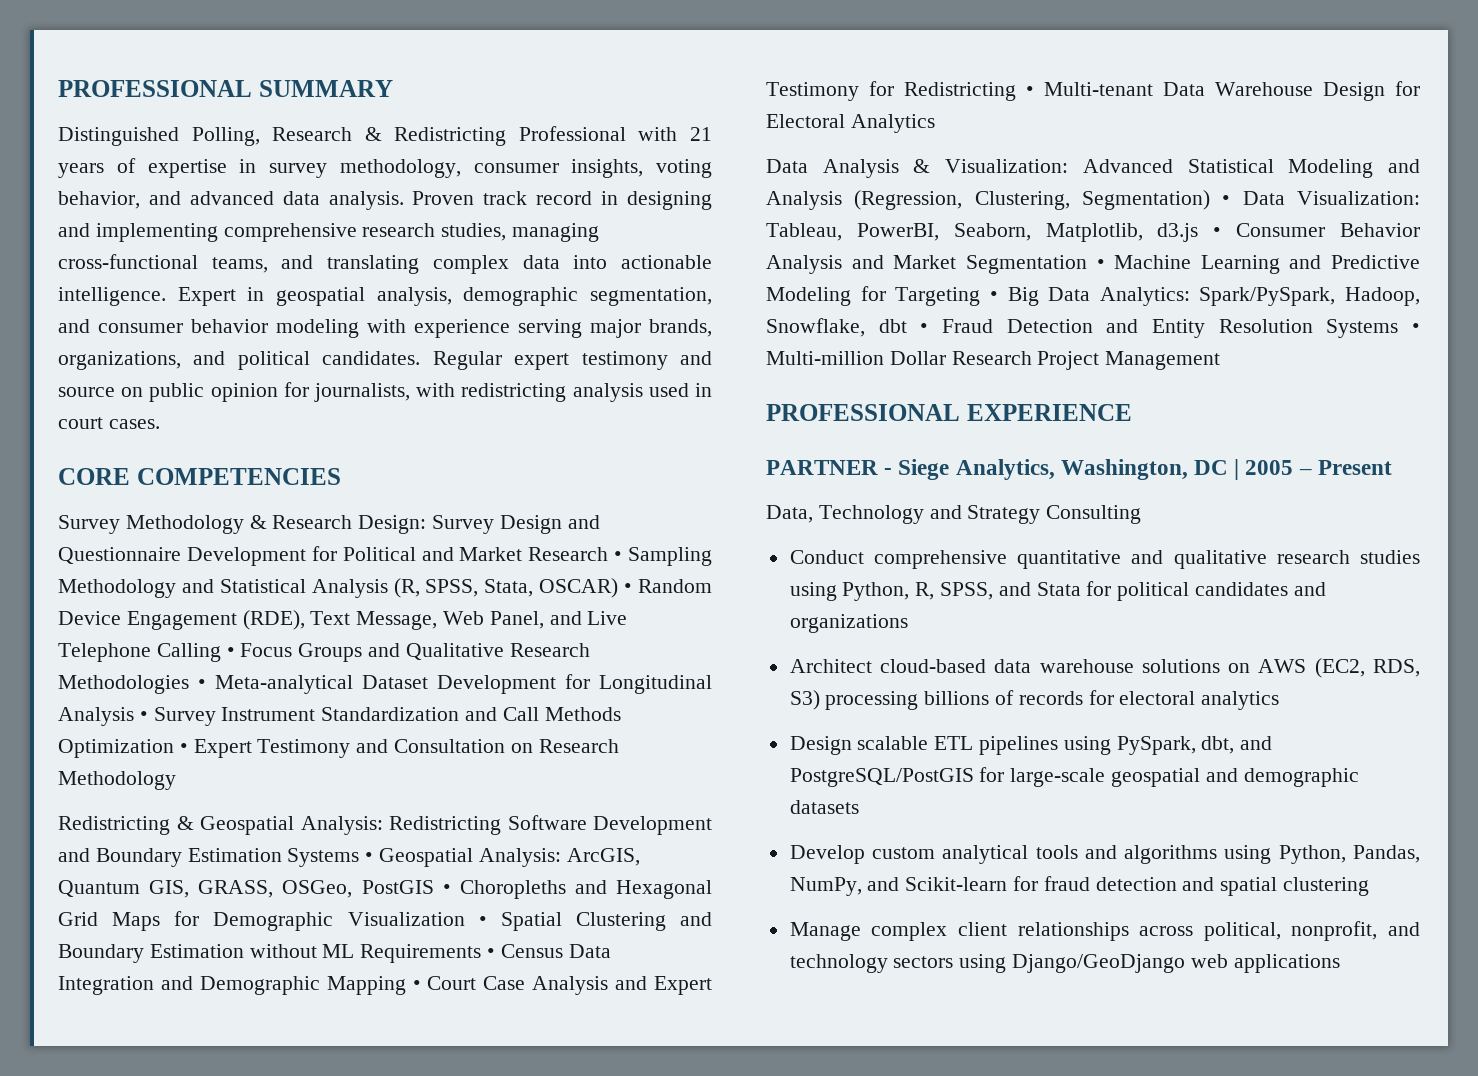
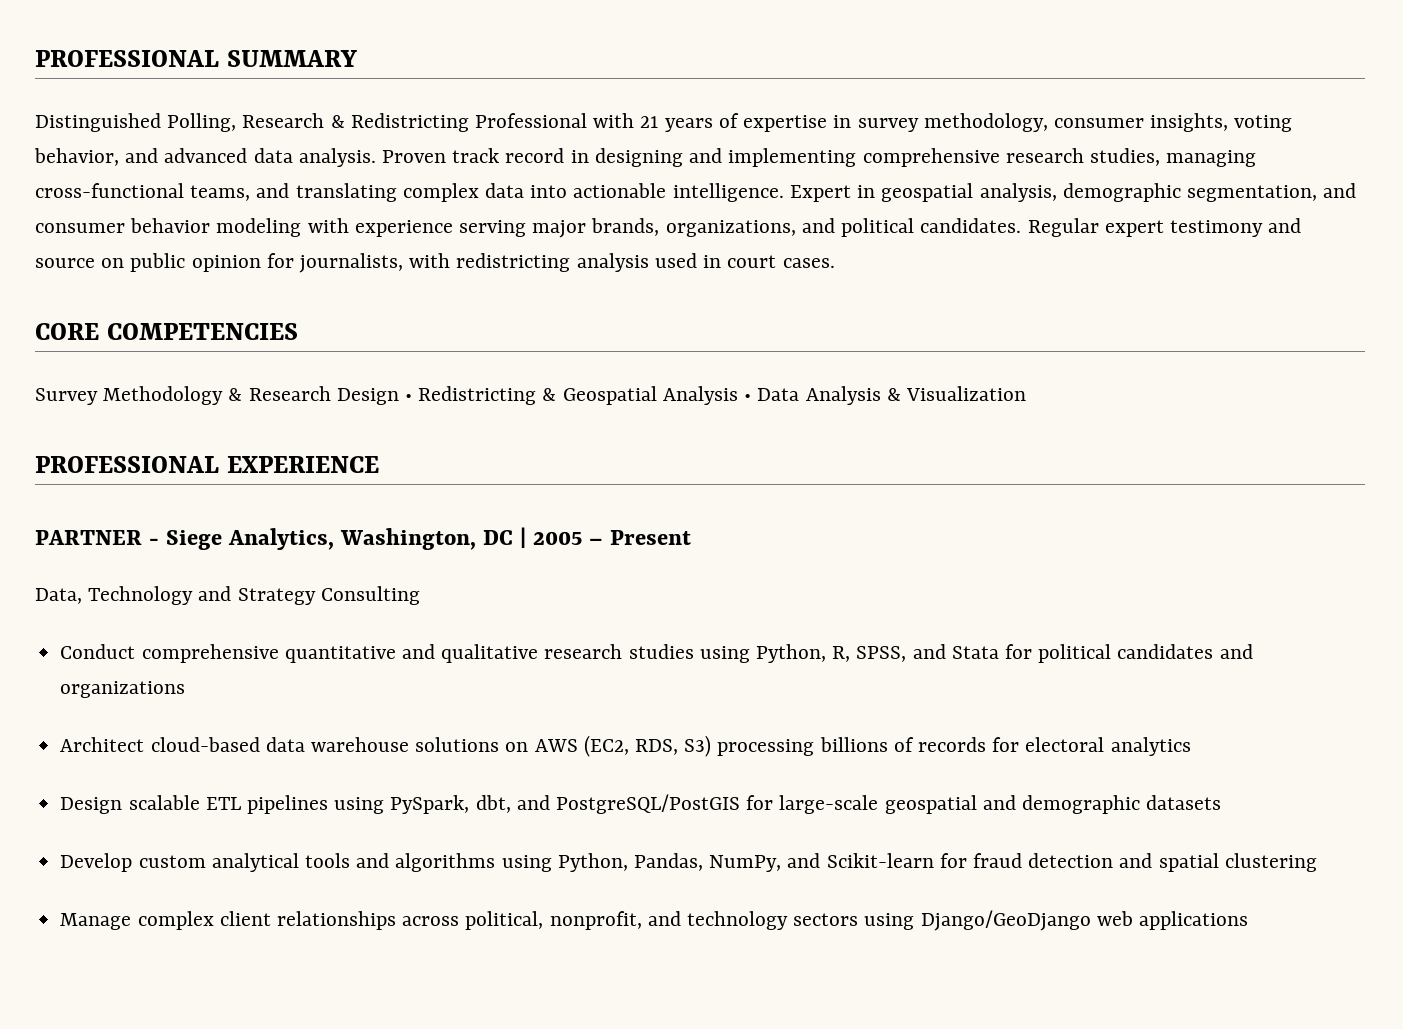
- Survey Methodology & Research Design: Survey Design and Questionnaire Development for Political and Market Research • Sampling Methodology and Statistical Analysis (R, SPSS, Stata, OSCAR) • Random Device Engagement (RDE), Text Message, Web Panel, and Live Telephone Calling • Focus Groups and Qualitative Research Methodologies • Meta-analytical Dataset Development for Longitudinal Analysis • Survey Instrument Standardization and Call Methods Optimization • Expert Testimony and Consultation on Research Methodology
- Redistricting & Geospatial Analysis: Redistricting Software Development and Boundary Estimation Systems • Geospatial Analysis: ArcGIS, Quantum GIS, GRASS, OSGeo, PostGIS • Choropleths and Hexagonal Grid Maps for Demographic Visualization • Spatial Clustering and Boundary Estimation without ML Requirements • Census Data Integration and Demographic Mapping • Court Case Analysis and Expert Testimony for Redistricting • Multi-tenant Data Warehouse Design for Electoral Analytics
- Data Analysis & Visualization: Advanced Statistical Modeling and Analysis (Regression, Clustering, Segmentation) • Data Visualization: Tableau, PowerBI, Seaborn, Matplotlib, d3.js • Consumer Behavior Analysis and Market Segmentation • Machine Learning and Predictive Modeling for Targeting • Big Data Analytics: Spark/PySpark, Hadoop, Snowflake, dbt • Fraud Detection and Entity Resolution Systems • Multi-million Dollar Research Project Management
+ Survey Methodology & Research Design • Redistricting & Geospatial Analysis • Data Analysis & Visualization

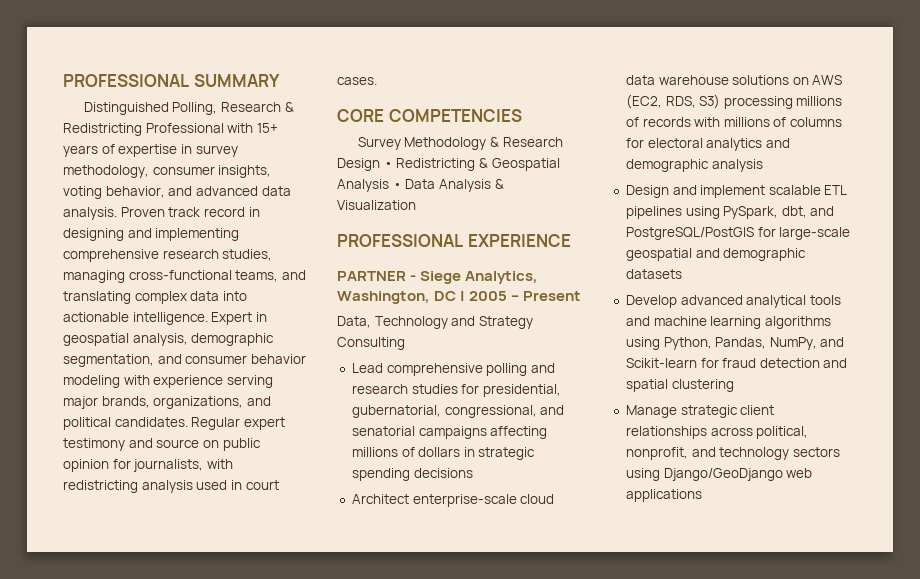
- Distinguished Polling, Research & Redistricting Professional with 21 years of expertise in survey methodology, consumer insights, voting behavior, and advanced data analysis.
+ Distinguished Polling, Research & Redistricting Professional with 15+ years of expertise in survey methodology, consumer insights, voting behavior, and advanced data analysis.
- Conduct comprehensive quantitative and qualitative research studies using Python, R, SPSS, and Stata for political candidates and organizations
+ Lead comprehensive polling and research studies for presidential, gubernatorial, congressional, and senatorial campaigns affecting millions of dollars in strategic spending decisions
- Architect cloud-based data warehouse solutions on AWS (EC2, RDS, S3) processing billions of records for electoral analytics
- Design scalable ETL pipelines using PySpark, dbt, and PostgreSQL/PostGIS for large-scale geospatial and demographic datasets
+ Architect enterprise-scale cloud data warehouse solutions on AWS (EC2, RDS, S3) processing millions of records with millions of columns for electoral analytics and demographic analysis
+ Design and implement scalable ETL pipelines using PySpark, dbt, and PostgreSQL/PostGIS for large-scale geospatial and demographic datasets
- Develop custom analytical tools and algorithms using Python, Pandas, NumPy, and Scikit-learn for fraud detection and spatial clustering
+ Develop advanced analytical tools and machine learning algorithms using Python, Pandas, NumPy, and Scikit-learn for fraud detection and spatial clustering
- Manage complex client relationships across political, nonprofit, and technology sectors using Django/GeoDjango web applications
+ Manage strategic client relationships across political, nonprofit, and technology sectors using Django/GeoDjango web applications

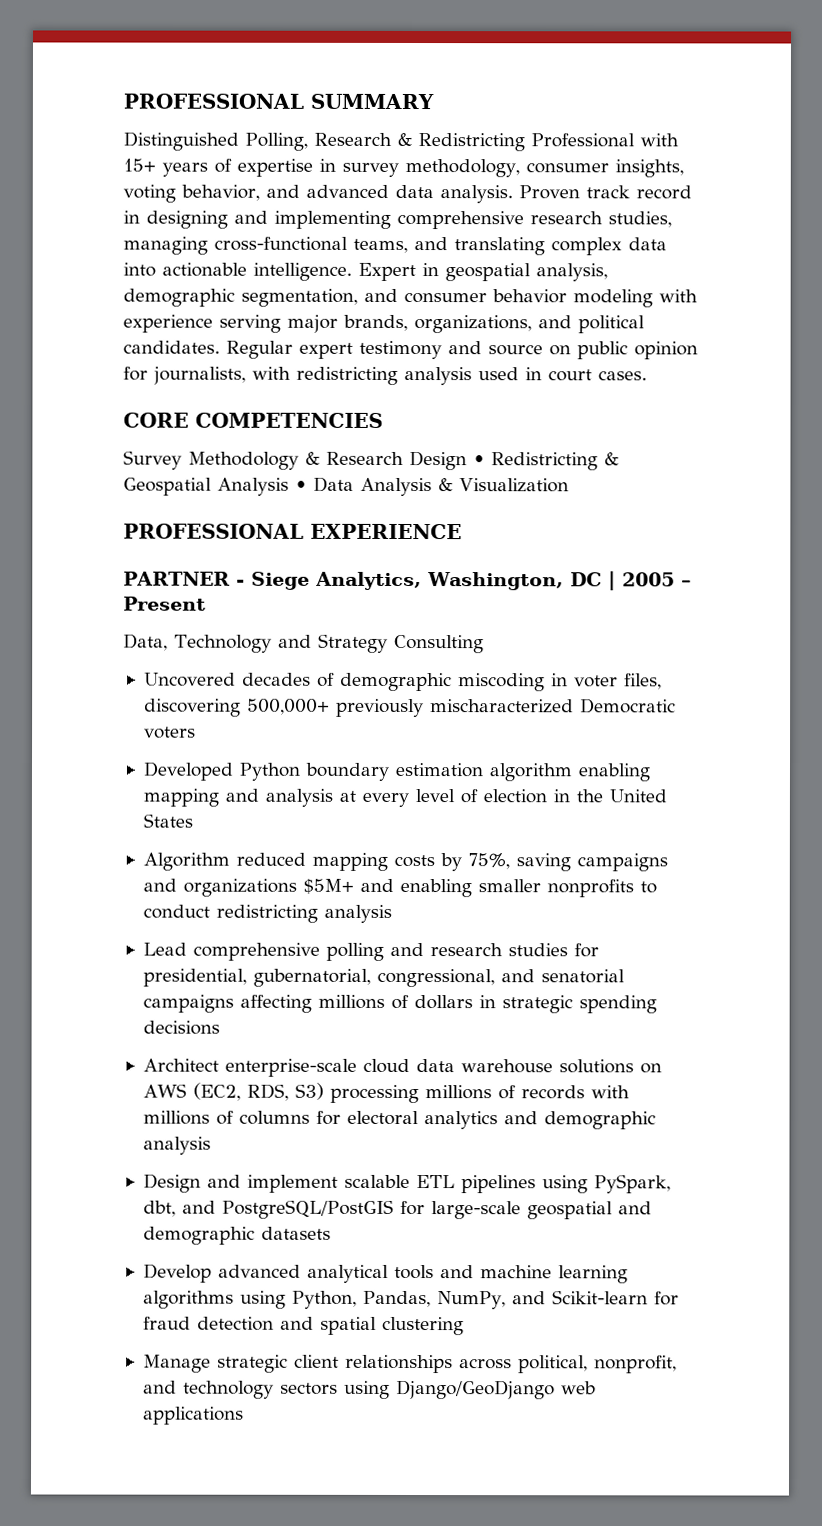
+ Uncovered decades of demographic miscoding in voter files, discovering 500,000+ previously mischaracterized Democratic voters
+ Developed Python boundary estimation algorithm enabling mapping and analysis at every level of election in the United States
+ Algorithm reduced mapping costs by 75%, saving campaigns and organizations $5M+ and enabling smaller nonprofits to conduct redistricting analysis

